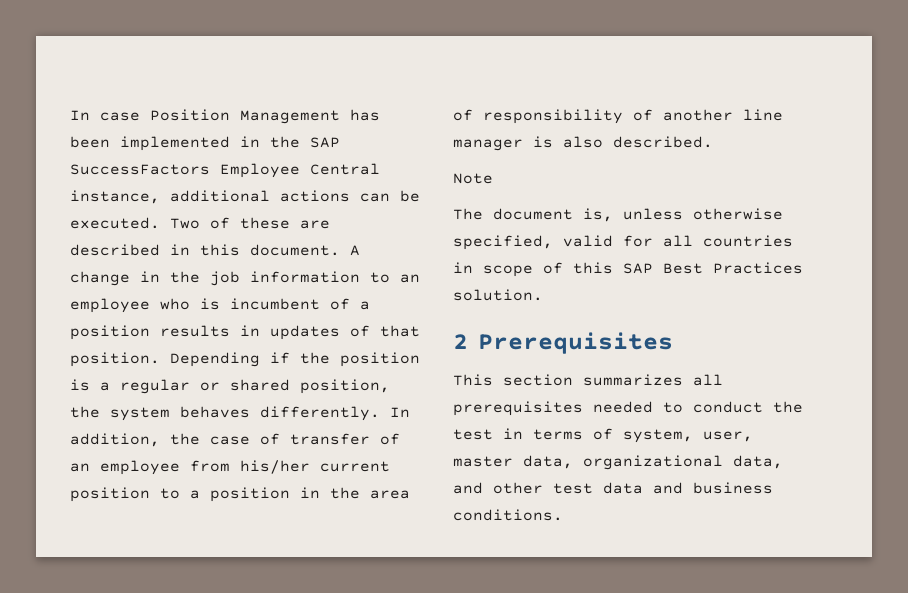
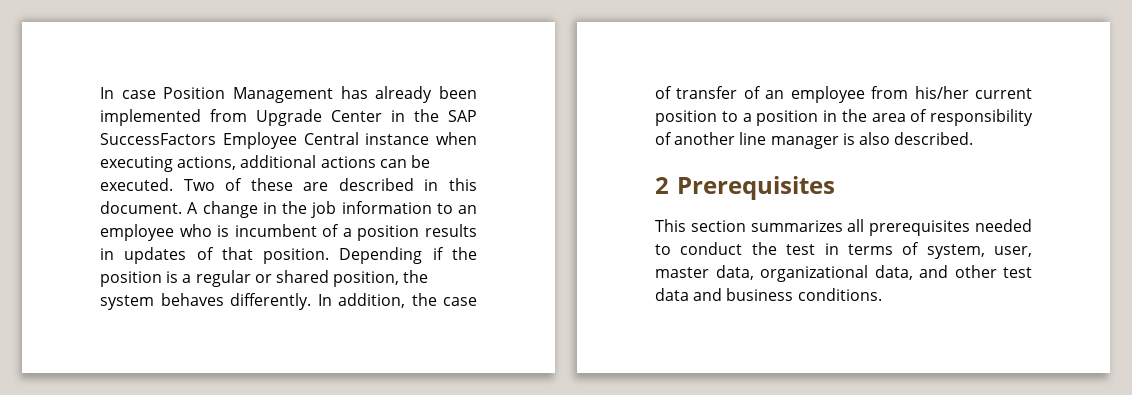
- In case Position Management has been implemented in the SAP SuccessFactors Employee Central instance, additional actions can be executed.
+ In case Position Management has already been implemented from Upgrade Center in the SAP SuccessFactors Employee Central instance when executing actions, additional actions can be executed.
- Note
- The document is, unless otherwise specified, valid for all countries in scope of this SAP Best Practices solution.

